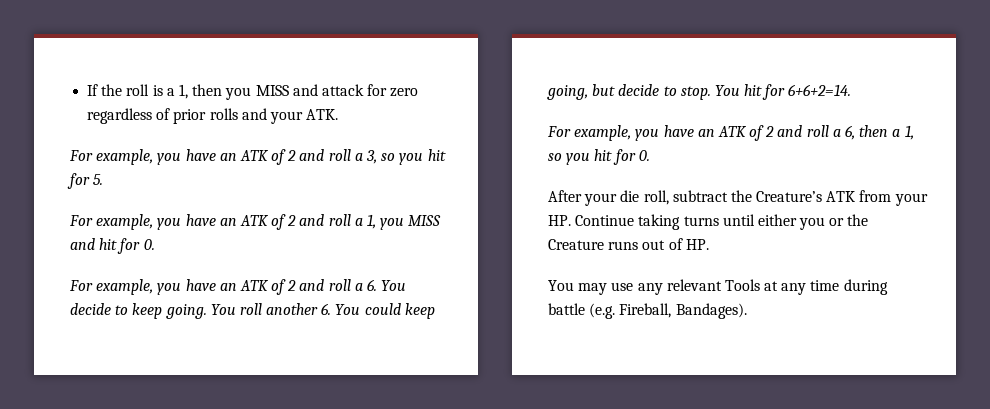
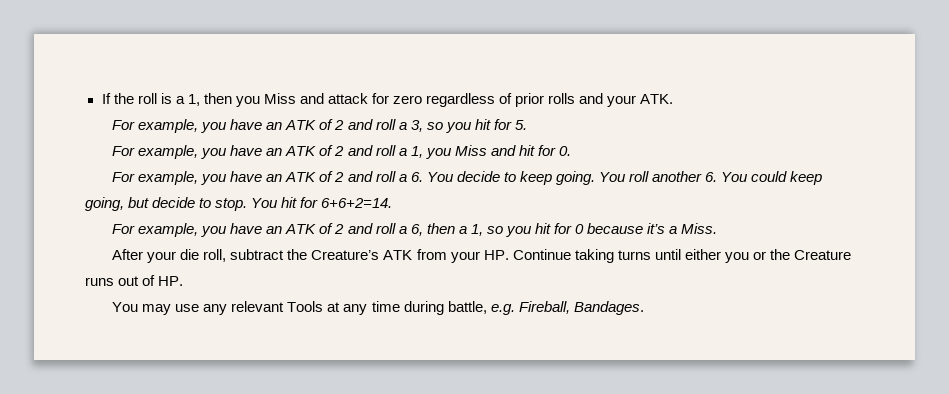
- If the roll is a 1, then you MISS and attack for zero regardless of prior rolls and your ATK.
+ If the roll is a 1, then you Miss and attack for zero regardless of prior rolls and your ATK.
- For example, you have an ATK of 2 and roll a 1, you MISS and hit for 0.
+ For example, you have an ATK of 2 and roll a 1, you Miss and hit for 0.
- For example, you have an ATK of 2 and roll a 6, then a 1, so you hit for 0.
+ For example, you have an ATK of 2 and roll a 6, then a 1, so you hit for 0 because it’s a Miss.
- You may use any relevant Tools at any time during battle (e.g. Fireball, Bandages).
+ You may use any relevant Tools at any time during battle, e.g. Fireball, Bandages.

